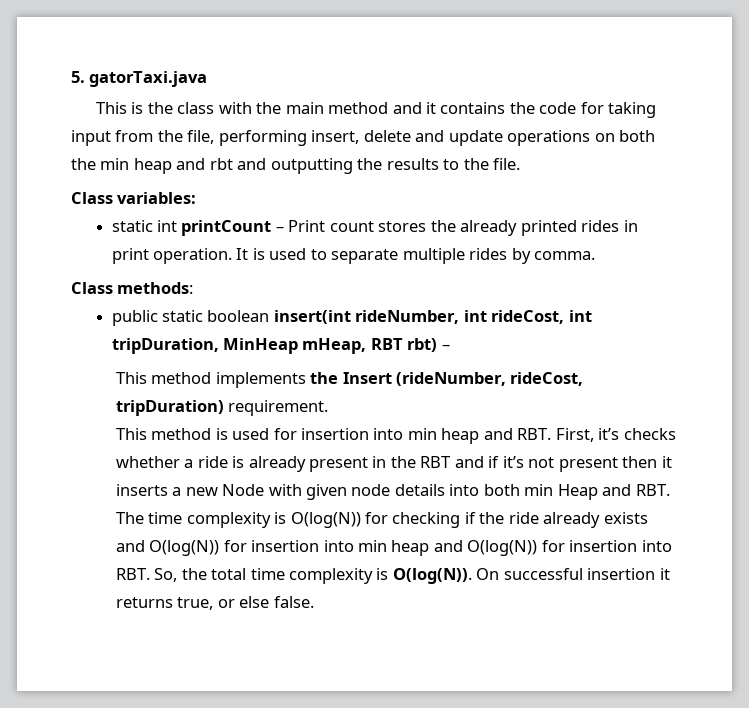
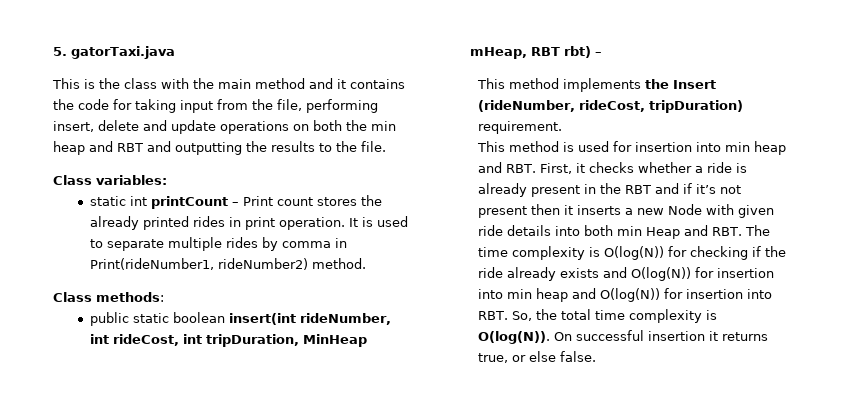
- This is the class with the main method and it contains the code for taking input from the file, performing insert, delete and update operations on both the min heap and rbt and outputting the results to the file.
+ This is the class with the main method and it contains the code for taking input from the file, performing insert, delete and update operations on both the min heap and RBT and outputting the results to the file.
- It is used to separate multiple rides by comma.
+ It is used to separate multiple rides by comma in Print(rideNumber1, rideNumber2) method.
- This method is used for insertion into min heap and RBT. First, it’s checks whether a ride is already present in the RBT and if it’s not present then it inserts a new Node with given node details into both min Heap and RBT. The time complexity is O(log(N)) for checking if the ride already exists and O(log(N)) for insertion into min heap and O(log(N)) for insertion into RBT. So, the total time complexity is O(log(N)).
+ This method is used for insertion into min heap and RBT. First, it checks whether a ride is already present in the RBT and if it’s not present then it inserts a new Node with given ride details into both min Heap and RBT. The time complexity is O(log(N)) for checking if the ride already exists and O(log(N)) for insertion into min heap and O(log(N)) for insertion into RBT. So, the total time complexity is O(log(N)).

